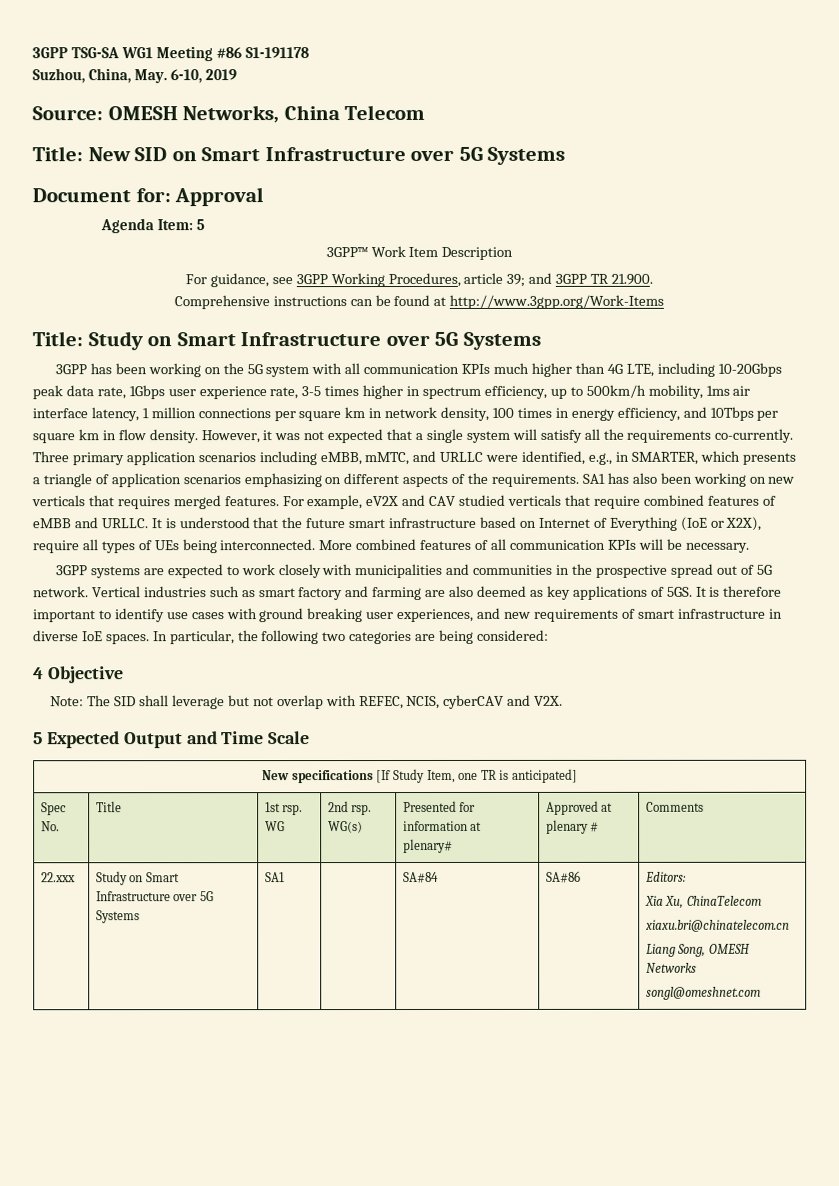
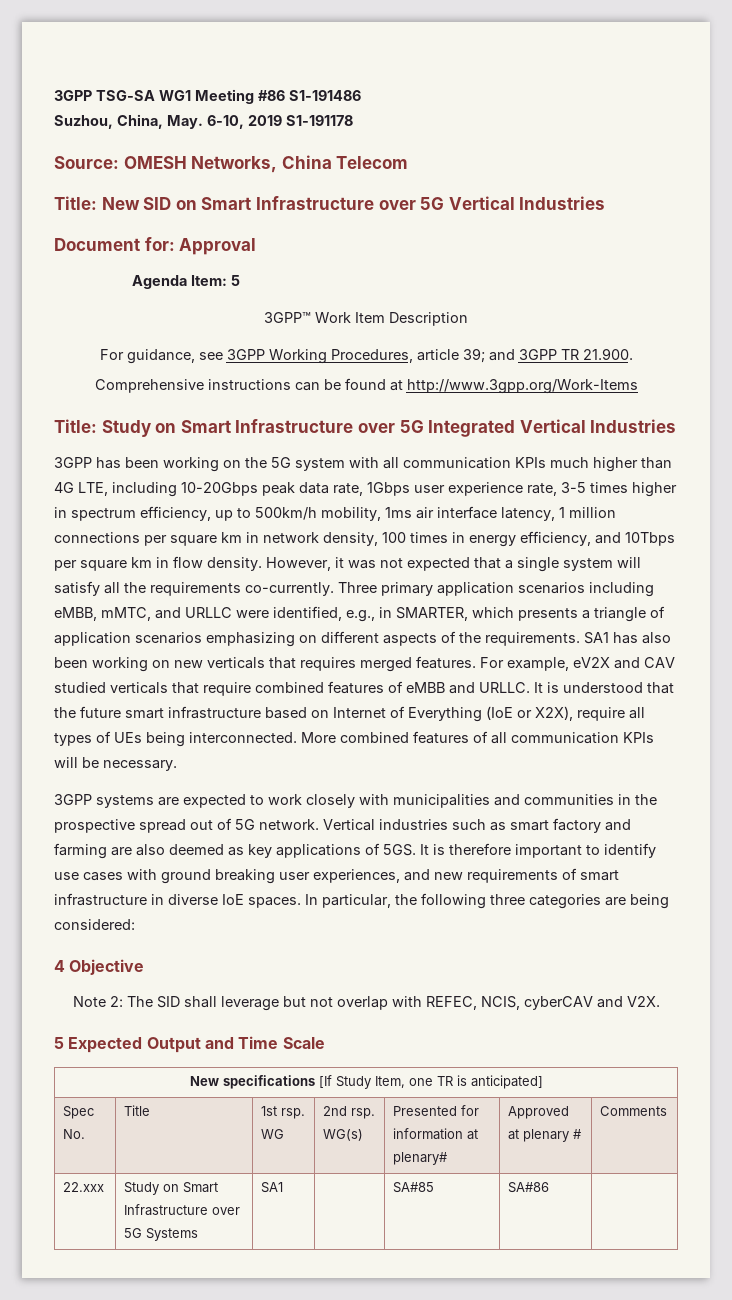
- 3GPP TSG-SA WG1 Meeting #86 S1-191178
+ 3GPP TSG-SA WG1 Meeting #86 S1-191486
- Suzhou, China, May. 6-10, 2019
+ Suzhou, China, May. 6-10, 2019 S1-191178
- Title: New SID on Smart Infrastructure over 5G Systems
+ Title: New SID on Smart Infrastructure over 5G Vertical Industries
- Title: Study on Smart Infrastructure over 5G Systems
+ Title: Study on Smart Infrastructure over 5G Integrated Vertical Industries
- In particular, the following two categories are being considered:
+ In particular, the following three categories are being considered:
- Note: The SID shall leverage but not overlap with REFEC, NCIS, cyberCAV and V2X.
+ Note 2: The SID shall leverage but not overlap with REFEC, NCIS, cyberCAV and V2X.
- 22.xxx | Study on Smart Infrastructure over 5G Systems | SA1 | | SA#84 | SA#86 | Editors:
- Xia Xu, ChinaTelecom
- xiaxu.bri@chinatelecom.cn
- Liang Song, OMESH Networks
- songl@omeshnet.com
+ 22.xxx | Study on Smart Infrastructure over 5G Systems | SA1 | | SA#85 | SA#86 |

